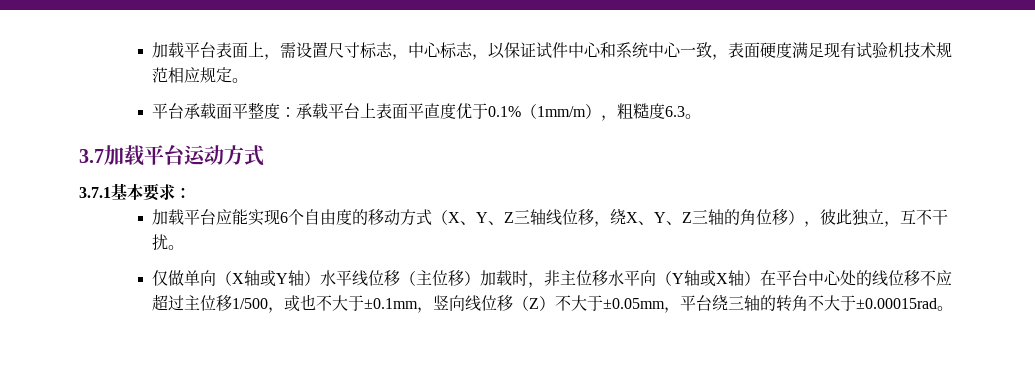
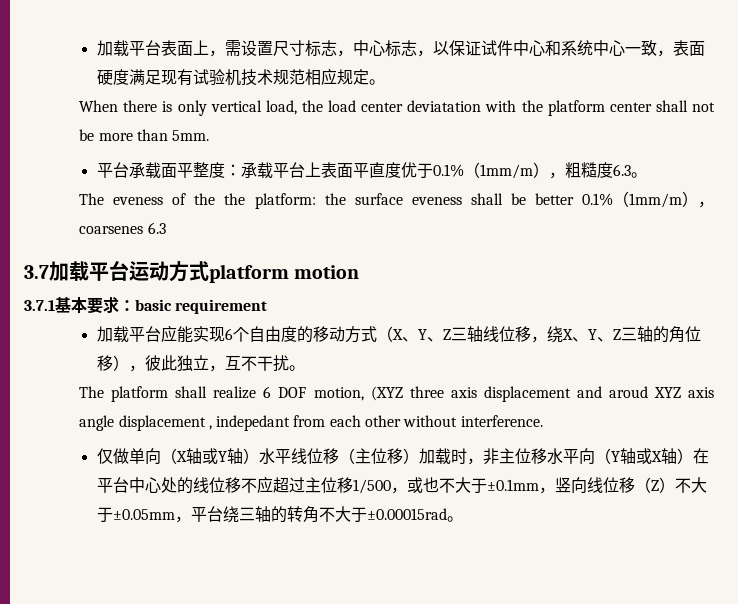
+ When there is only vertical load, the load center deviatation with the platform center shall not be more than 5mm.
+ The eveness of the the platform: the surface eveness shall be better 0.1%（1mm/m），coarsenes 6.3
- 3.7加载平台运动方式
+ 3.7加载平台运动方式platform motion
- 3.7.1基本要求：
+ 3.7.1基本要求：basic requirement
+ The platform shall realize 6 DOF motion, (XYZ three axis displacement and aroud XYZ axis angle displacement , indepedant from each other without interference.

